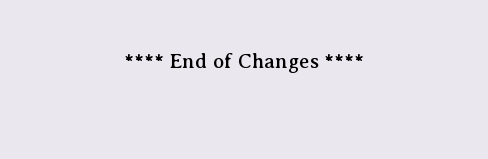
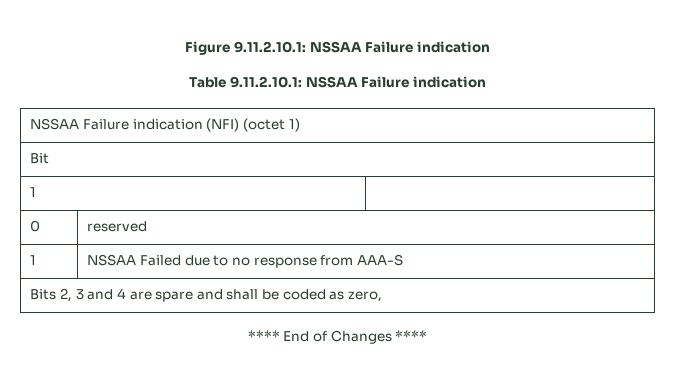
+ Figure 9.11.2.10.1: NSSAA Failure indication
+ Table 9.11.2.10.1: NSSAA Failure indication
+ NSSAA Failure indication (NFI) (octet 1)
+ Bit
+ 1 |
+ 0 | reserved
+ 1 | NSSAA Failed due to no response from AAA-S
+ Bits 2, 3 and 4 are spare and shall be coded as zero,

